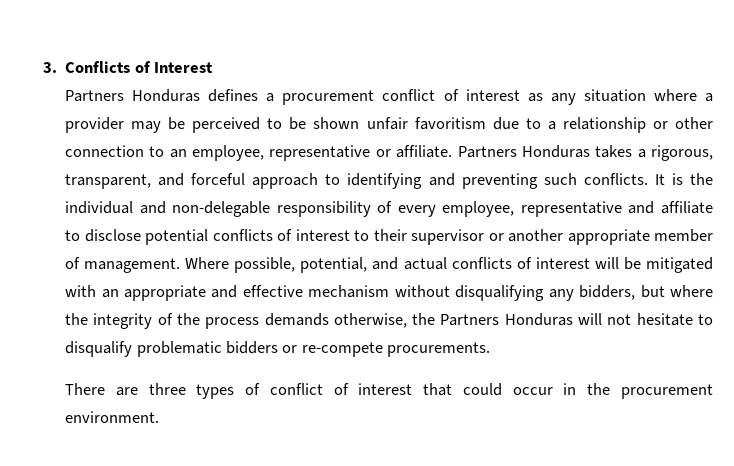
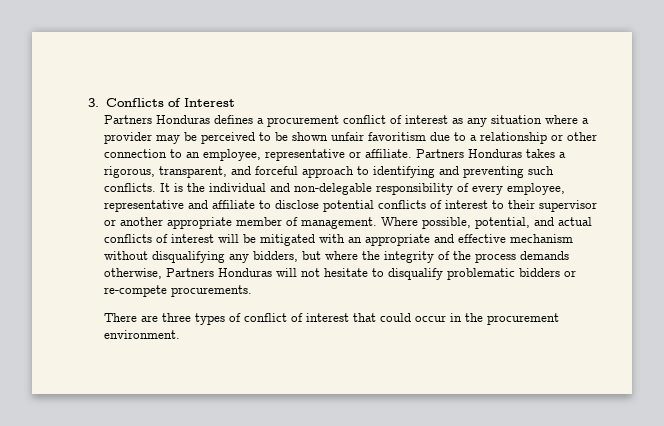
- Where possible, potential, and actual conflicts of interest will be mitigated with an appropriate and effective mechanism without disqualifying any bidders, but where the integrity of the process demands otherwise, the Partners Honduras will not hesitate to disqualify problematic bidders or re-compete procurements.
+ Where possible, potential, and actual conflicts of interest will be mitigated with an appropriate and effective mechanism without disqualifying any bidders, but where the integrity of the process demands otherwise, Partners Honduras will not hesitate to disqualify problematic bidders or re-compete procurements.

